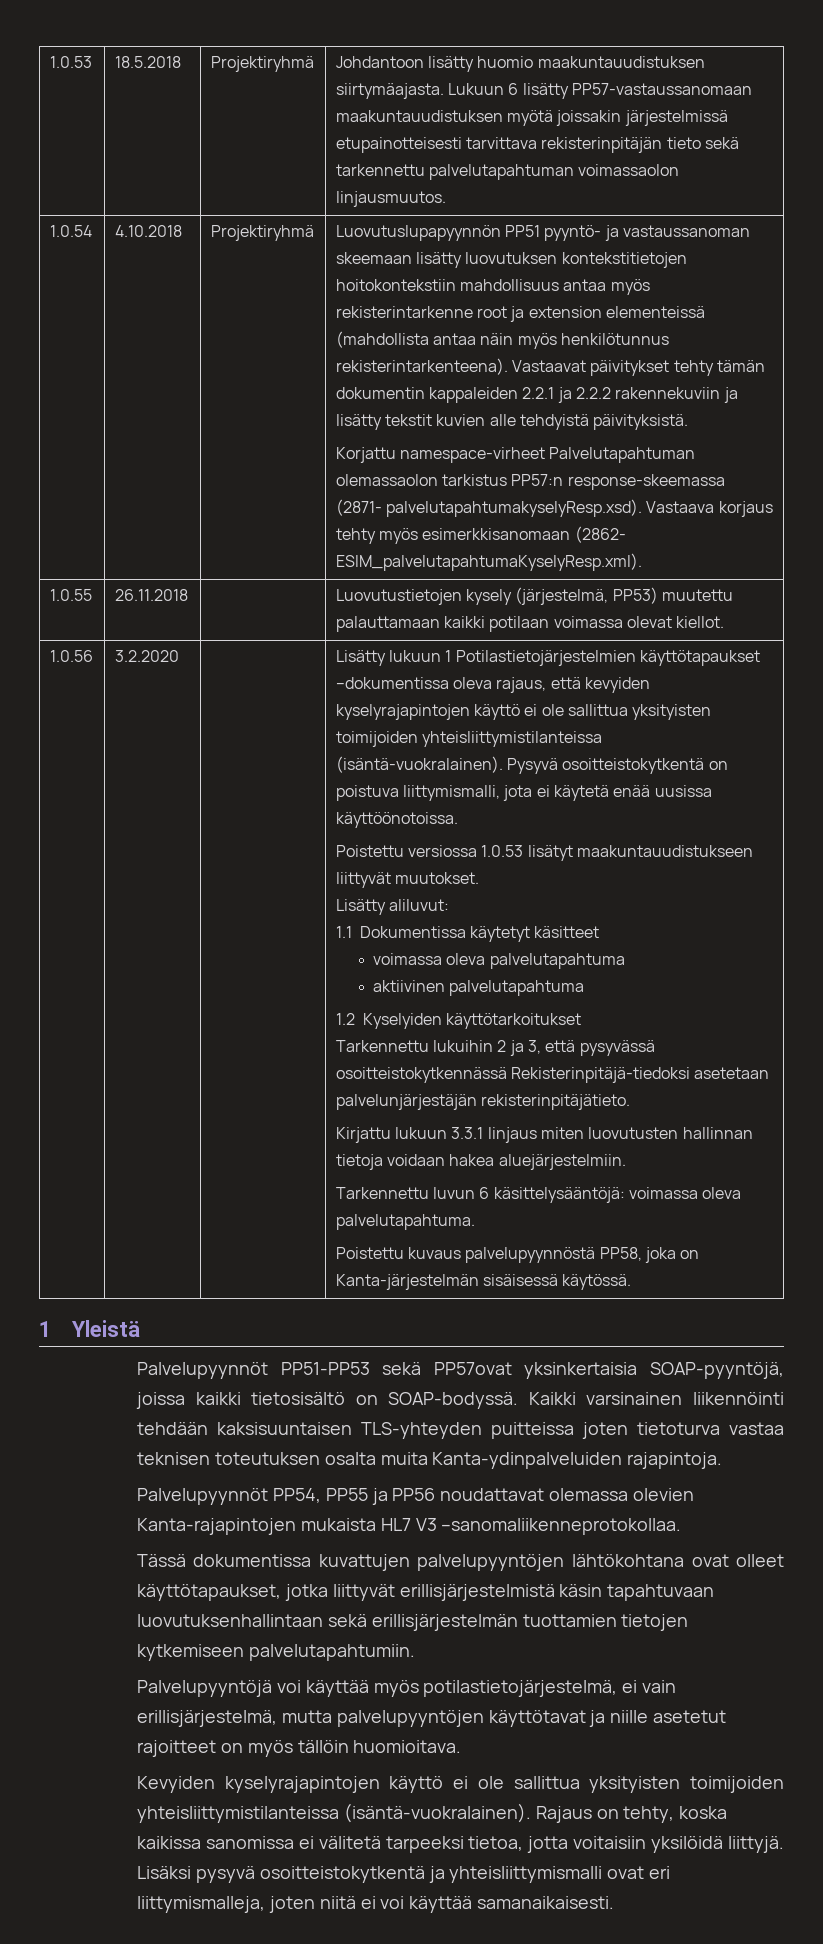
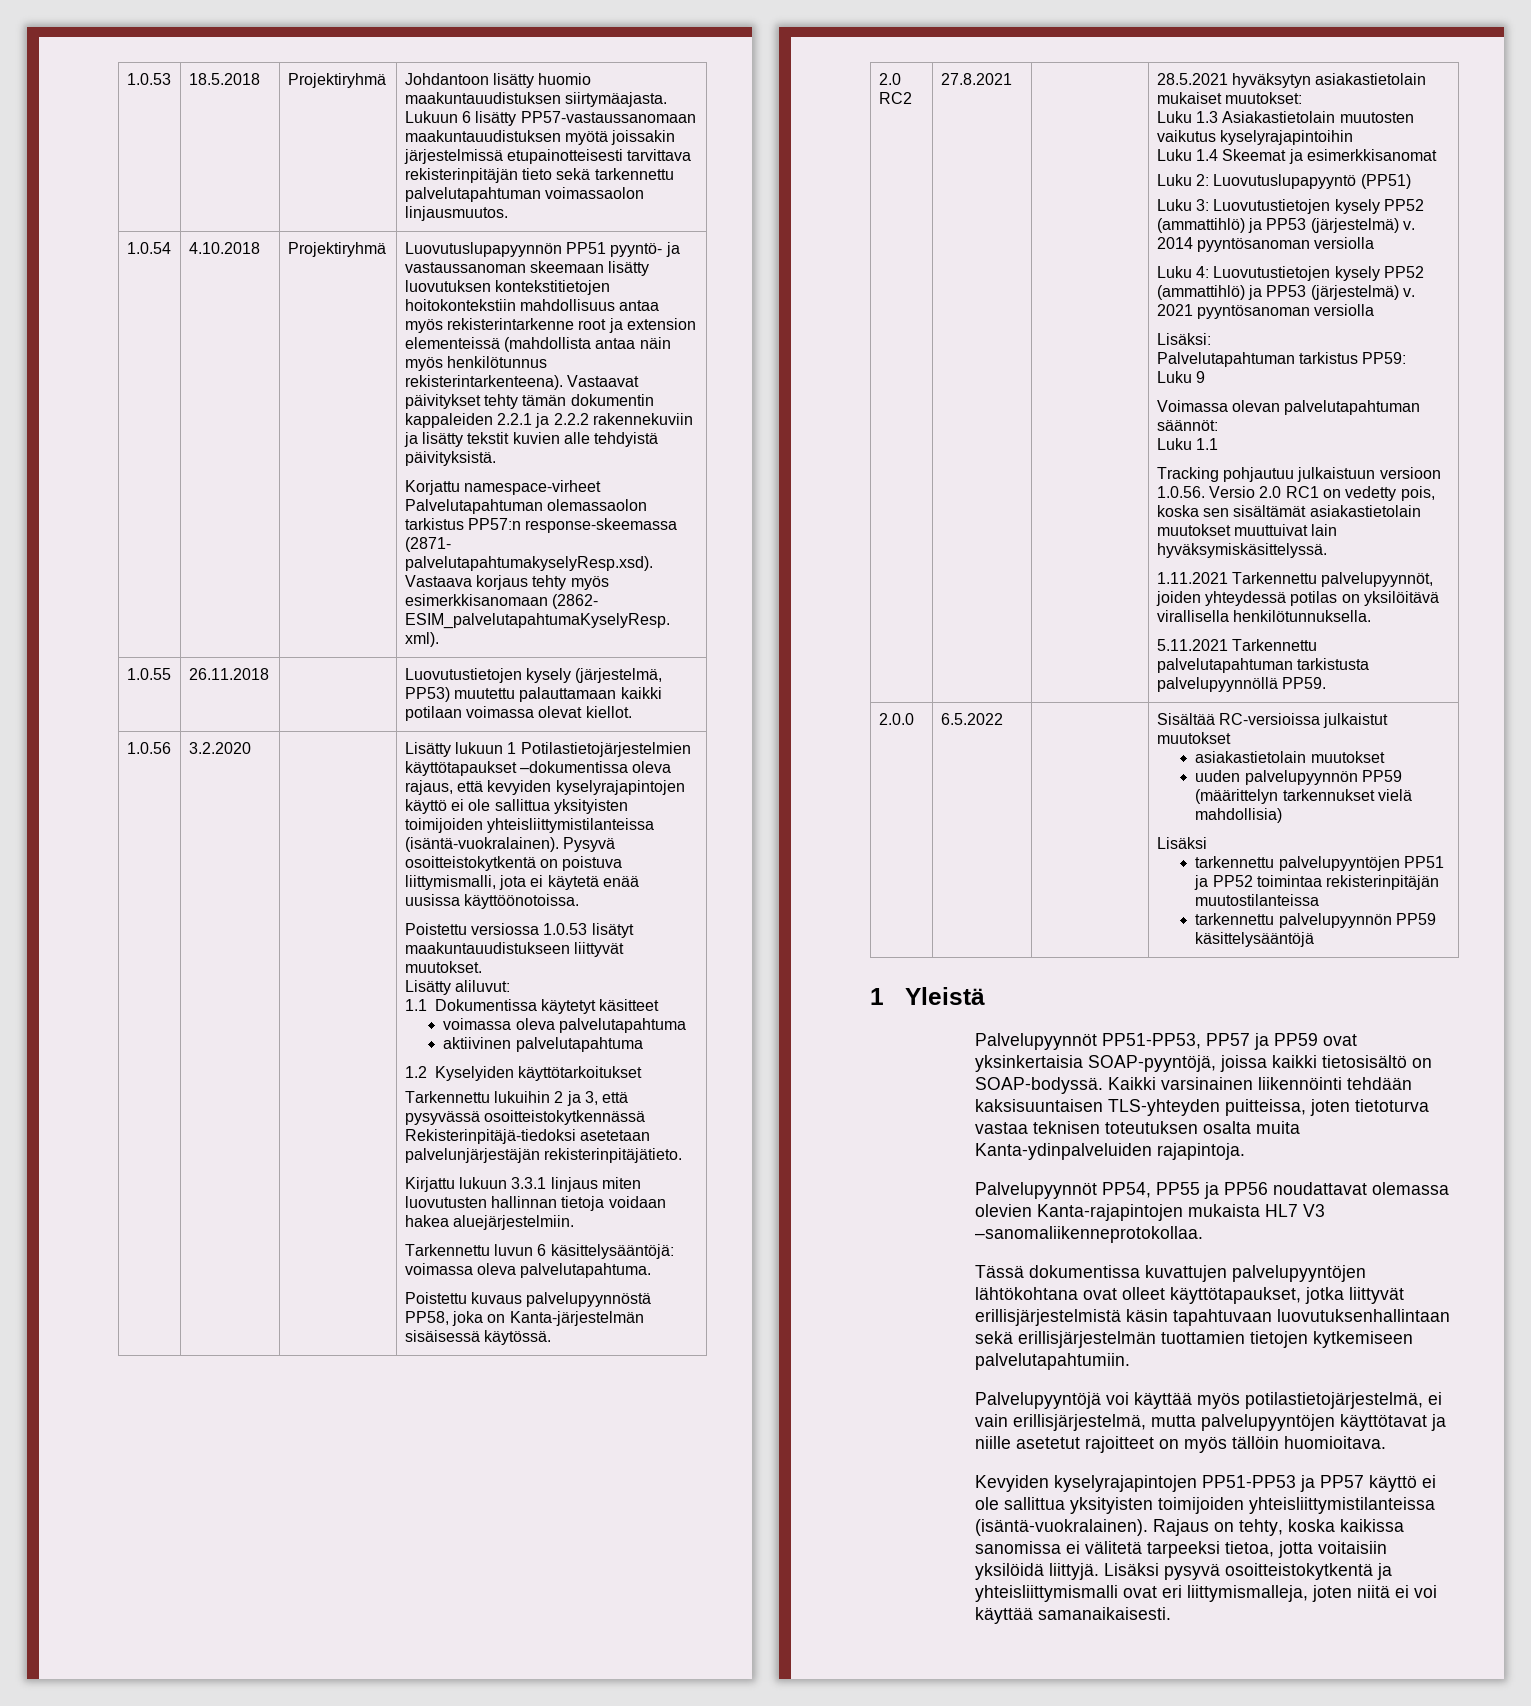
+ 2.0 RC2 | 27.8.2021 | | 28.5.2021 hyväksytyn asiakastietolain mukaiset muutokset:
+ Luku 1.3 Asiakastietolain muutosten vaikutus kyselyrajapintoihin
+ Luku 1.4 Skeemat ja esimerkkisanomat
+ Luku 2: Luovutuslupapyyntö (PP51)
+ Luku 3: Luovutustietojen kysely PP52 (ammattihlö) ja PP53 (järjestelmä) v. 2014 pyyntösanoman versiolla
+ Luku 4: Luovutustietojen kysely PP52 (ammattihlö) ja PP53 (järjestelmä) v. 2021 pyyntösanoman versiolla
+ Lisäksi:
+ Palvelutapahtuman tarkistus PP59:
+ Luku 9
+ Voimassa olevan palvelutapahtuman säännöt:
+ Luku 1.1
+ Tracking pohjautuu julkaistuun versioon 1.0.56. Versio 2.0 RC1 on vedetty pois, koska sen sisältämät asiakastietolain muutokset muuttuivat lain hyväksymiskäsittelyssä.
+ 1.11.2021 Tarkennettu palvelupyynnöt, joiden yhteydessä potilas on yksilöitävä virallisella henkilötunnuksella.
+ 5.11.2021 Tarkennettu palvelutapahtuman tarkistusta palvelupyynnöllä PP59.
+ 2.0.0 | 6.5.2022 | | Sisältää RC-versioissa julkaistut muutokset
+ asiakastietolain muutokset
+ uuden palvelupyynnön PP59 (määrittelyn tarkennukset vielä mahdollisia)
+ Lisäksi
+ tarkennettu palvelupyyntöjen PP51 ja PP52 toimintaa rekisterinpitäjän muutostilanteissa
+ tarkennettu palvelupyynnön PP59 käsittelysääntöjä
  1 Yleistä
- Palvelupyynnöt PP51-PP53 sekä PP57ovat yksinkertaisia SOAP-pyyntöjä, joissa kaikki tietosisältö on SOAP-bodyssä.
+ Palvelupyynnöt PP51-PP53, PP57 ja PP59 ovat yksinkertaisia SOAP-pyyntöjä, joissa kaikki tietosisältö on SOAP-bodyssä.
- Kaikki varsinainen liikennöinti tehdään kaksisuuntaisen TLS-yhteyden puitteissa joten tietoturva vastaa teknisen toteutuksen osalta muita Kanta-ydinpalveluiden rajapintoja.
+ Kaikki varsinainen liikennöinti tehdään kaksisuuntaisen TLS-yhteyden puitteissa, joten tietoturva vastaa teknisen toteutuksen osalta muita Kanta-ydinpalveluiden rajapintoja.
- Kevyiden kyselyrajapintojen käyttö ei ole sallittua yksityisten toimijoiden yhteisliittymistilanteissa (isäntä-vuokralainen).
+ Kevyiden kyselyrajapintojen PP51-PP53 ja PP57 käyttö ei ole sallittua yksityisten toimijoiden yhteisliittymistilanteissa (isäntä-vuokralainen).

